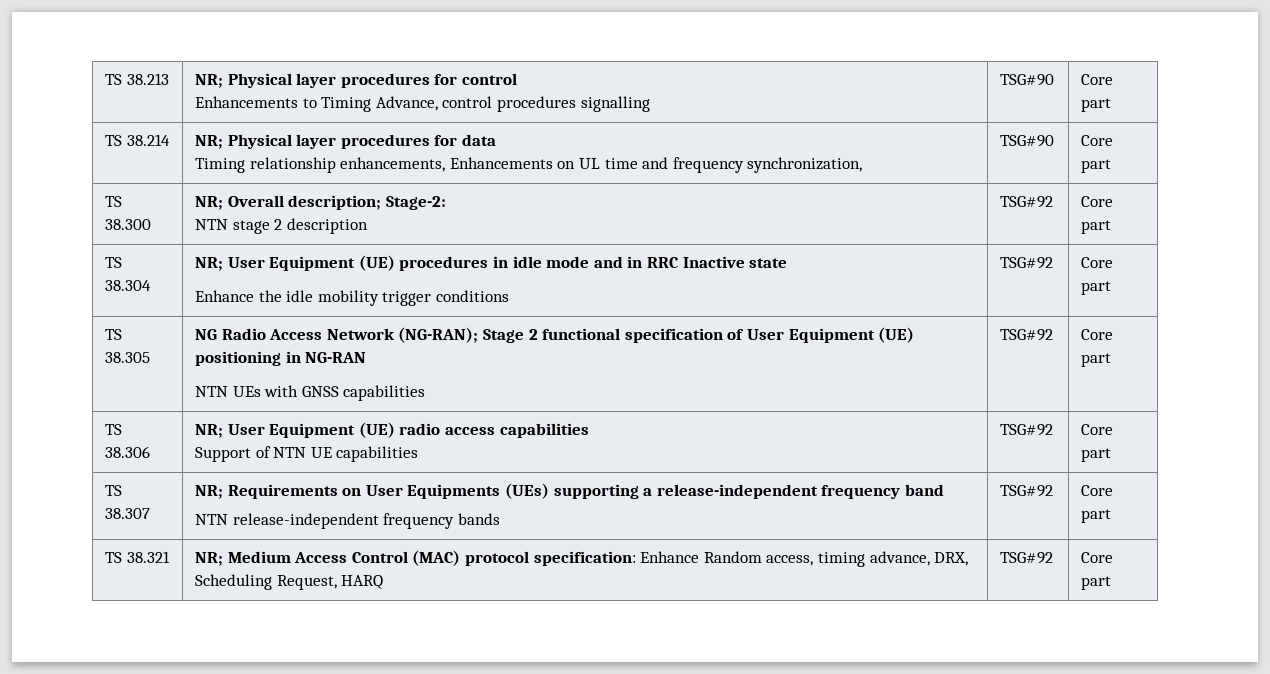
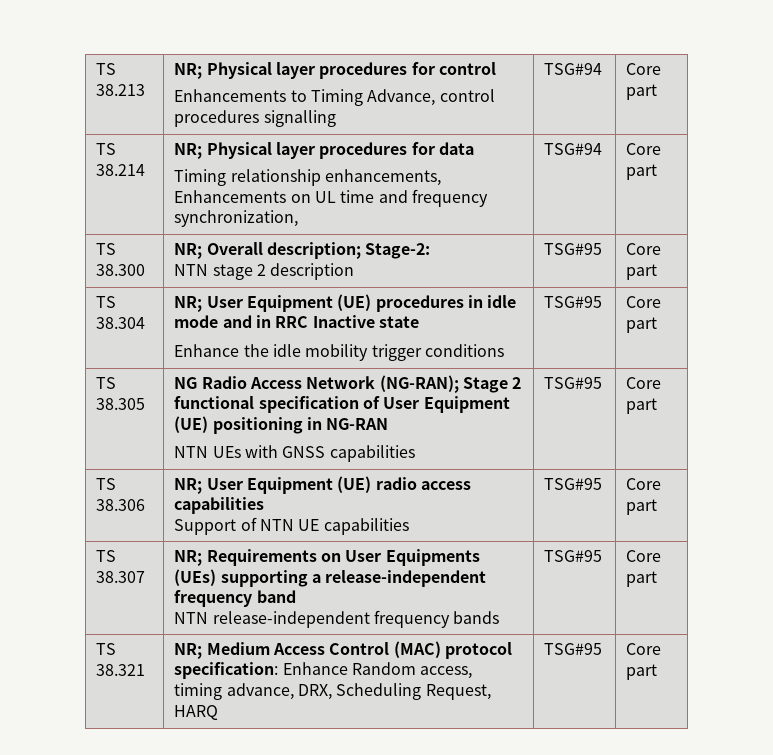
  TS 38.213 | NR; Physical layer procedures for control
- Enhancements to Timing Advance, control procedures signalling | TSG#90 | Core part
+ Enhancements to Timing Advance, control procedures signalling | TSG#94 | Core part
  TS 38.214 | NR; Physical layer procedures for data
- Timing relationship enhancements, Enhancements on UL time and frequency synchronization, | TSG#90 | Core part
+ Timing relationship enhancements, Enhancements on UL time and frequency synchronization, | TSG#94 | Core part
  TS 38.300 | NR; Overall description; Stage-2:
- NTN stage 2 description | TSG#92 | Core part
+ NTN stage 2 description | TSG#95 | Core part
  TS 38.304 | NR; User Equipment (UE) procedures in idle mode and in RRC Inactive state
- Enhance the idle mobility trigger conditions | TSG#92 | Core part
+ Enhance the idle mobility trigger conditions | TSG#95 | Core part
  TS 38.305 | NG Radio Access Network (NG-RAN); Stage 2 functional specification of User Equipment (UE) positioning in NG-RAN
- NTN UEs with GNSS capabilities | TSG#92 | Core part
+ NTN UEs with GNSS capabilities | TSG#95 | Core part
  TS 38.306 | NR; User Equipment (UE) radio access capabilities
- Support of NTN UE capabilities | TSG#92 | Core part
+ Support of NTN UE capabilities | TSG#95 | Core part
  TS 38.307 | NR; Requirements on User Equipments (UEs) supporting a release-independent frequency band
- NTN release-independent frequency bands | TSG#92 | Core part
+ NTN release-independent frequency bands | TSG#95 | Core part
- TS 38.321 | NR; Medium Access Control (MAC) protocol specification: Enhance Random access, timing advance, DRX, Scheduling Request, HARQ | TSG#92 | Core part
+ TS 38.321 | NR; Medium Access Control (MAC) protocol specification: Enhance Random access, timing advance, DRX, Scheduling Request, HARQ | TSG#95 | Core part

